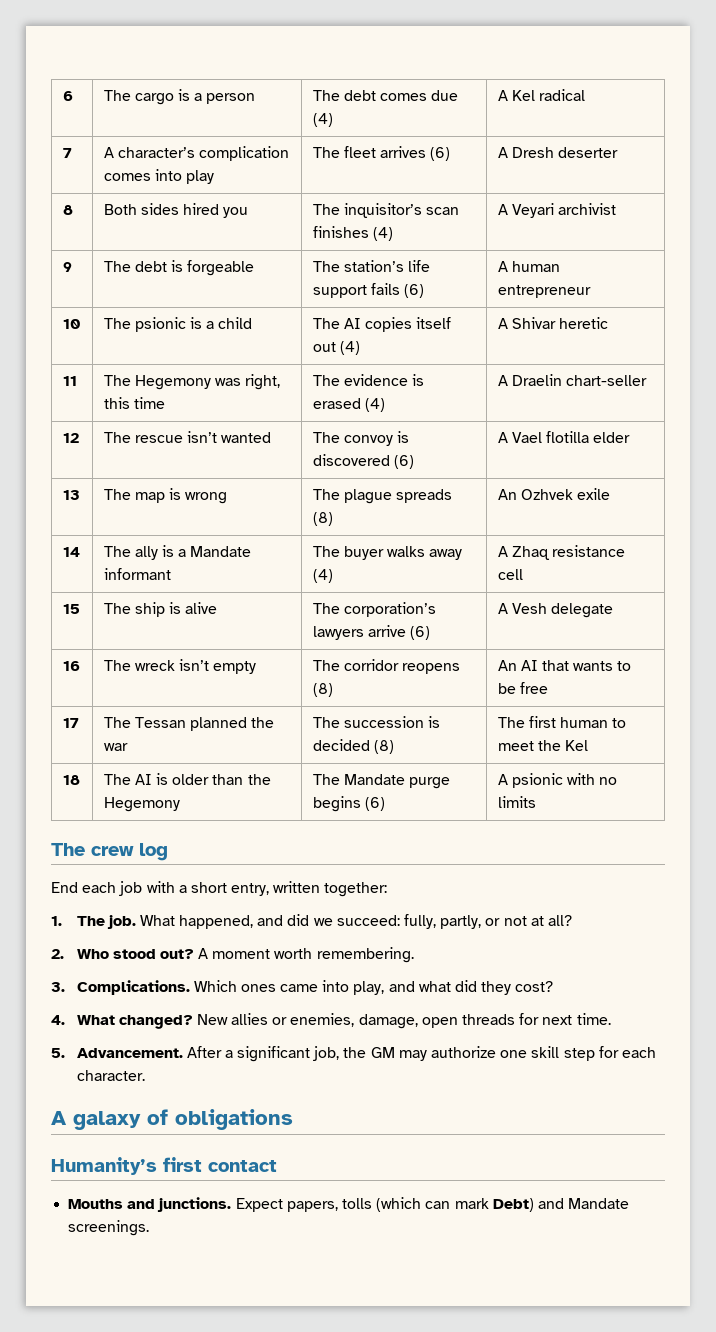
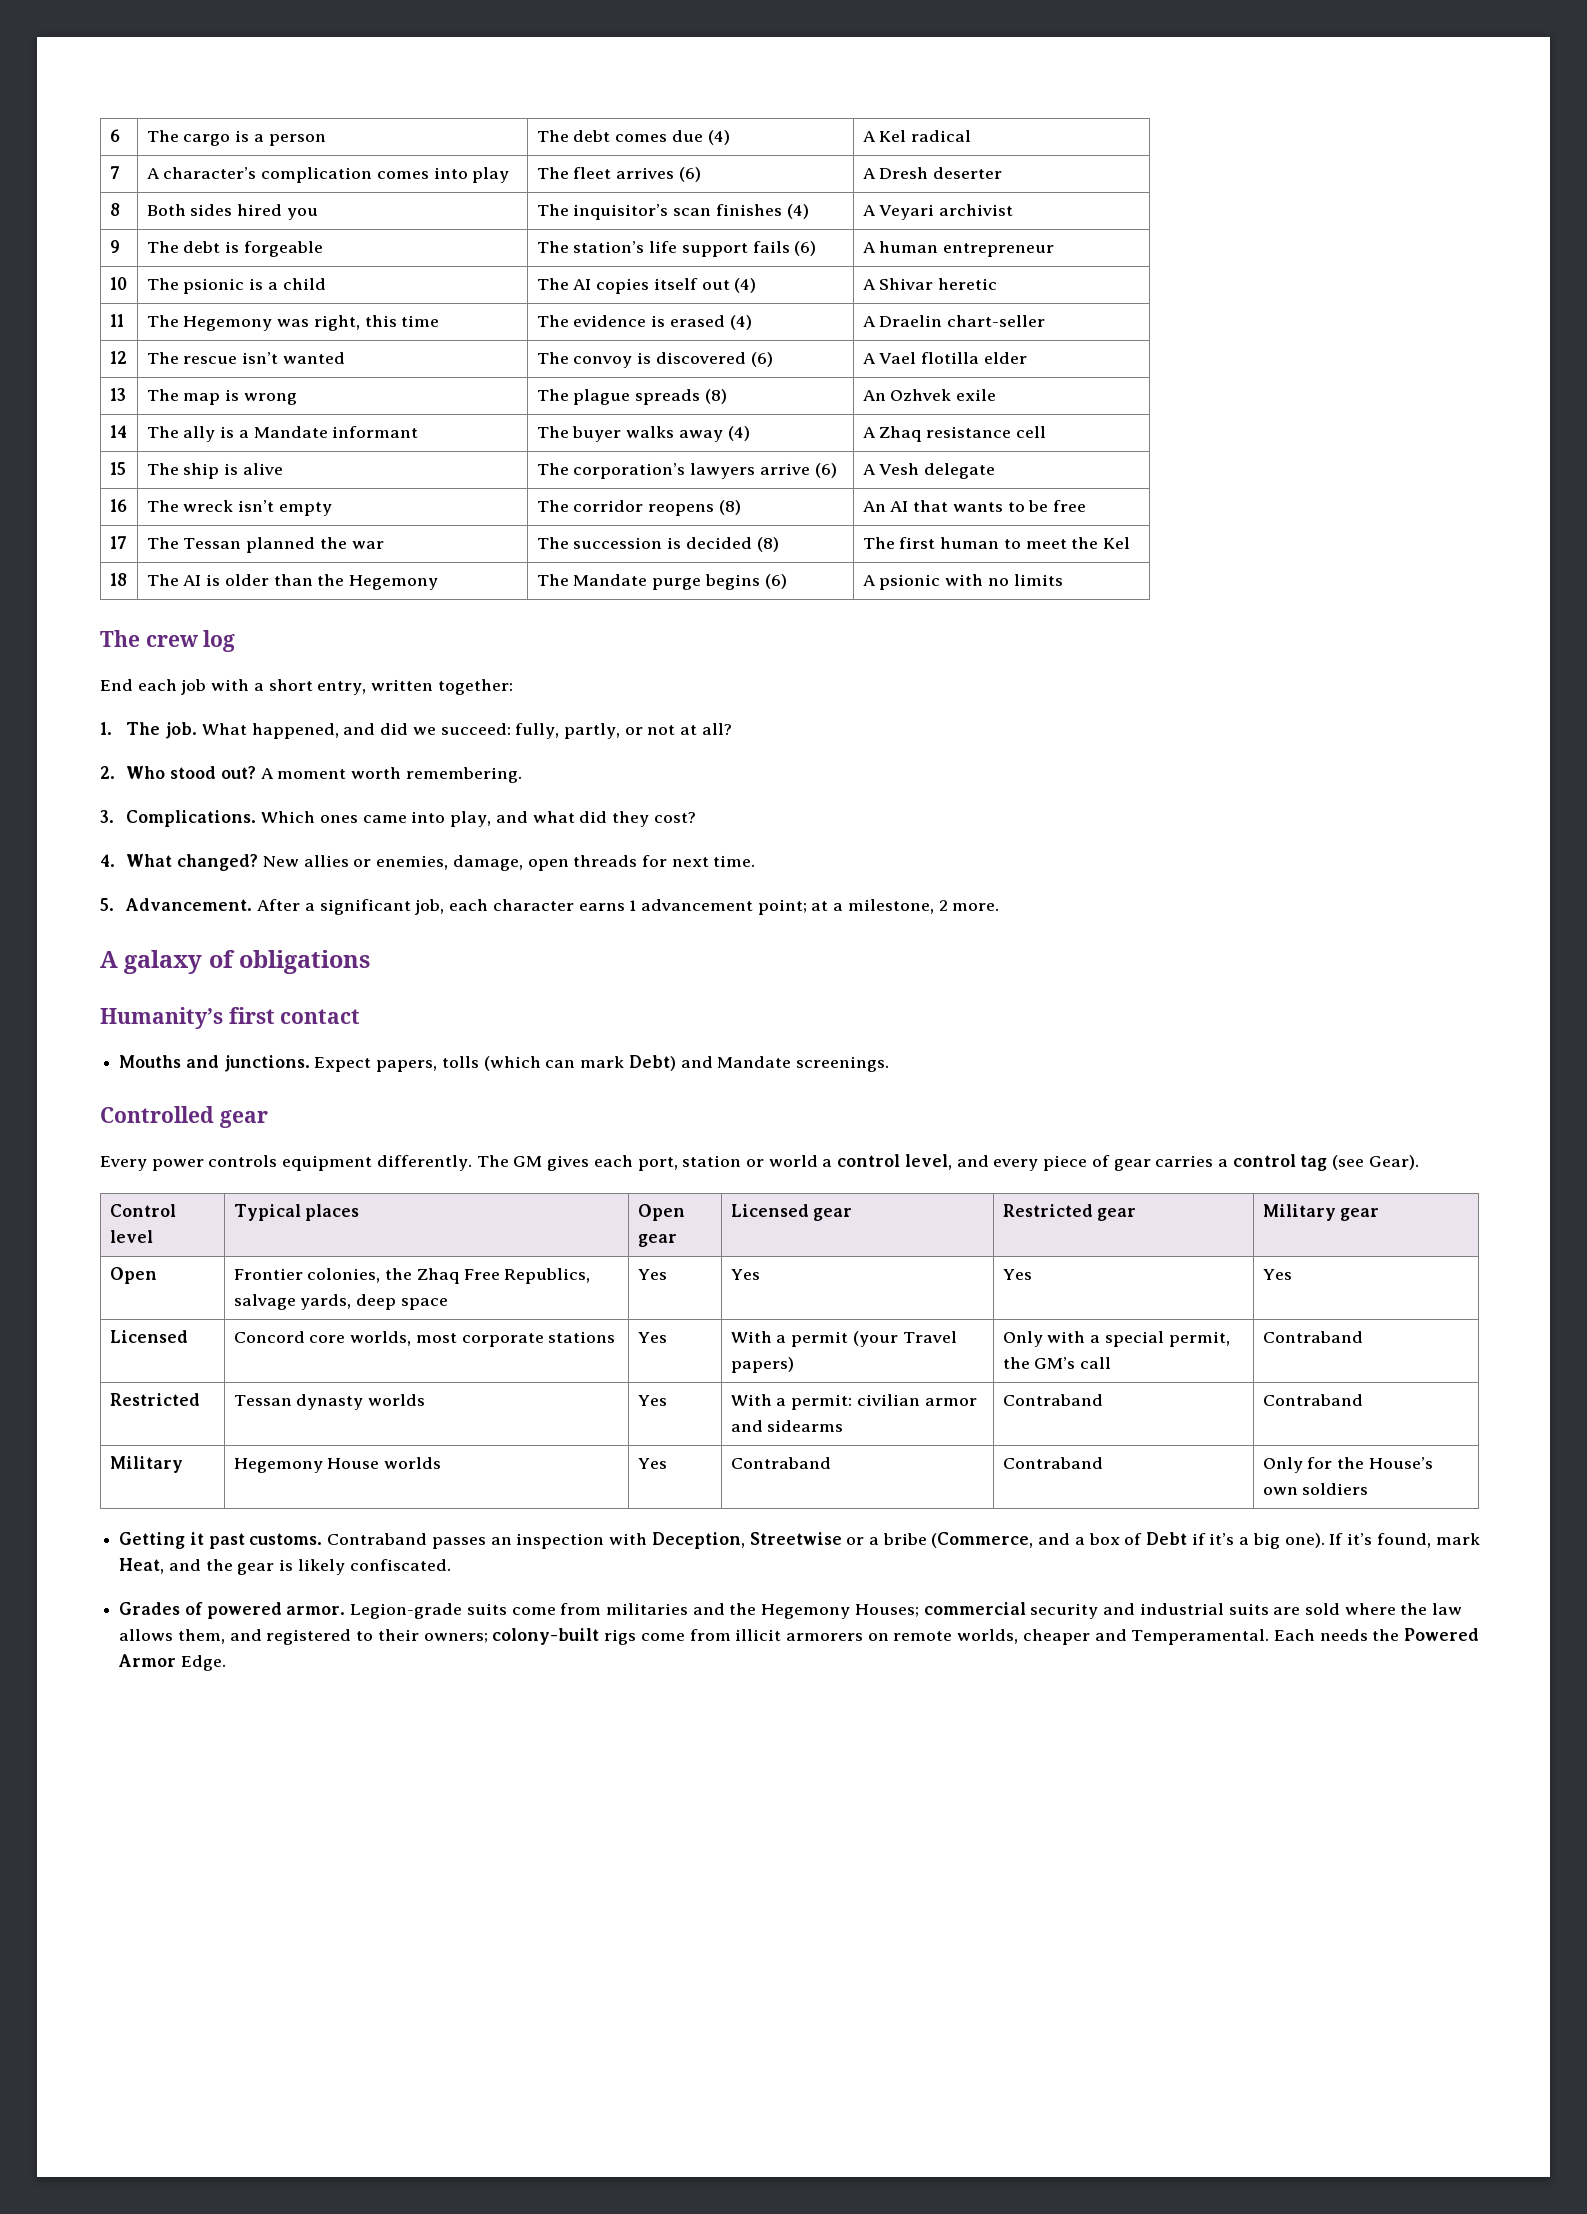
- After a significant job, the GM may authorize one skill step for each character.
+ After a significant job, each character earns 1 advancement point; at a milestone, 2 more.
+ Controlled gear
+ Every power controls equipment differently. The GM gives each port, station or world a control level, and every piece of gear carries a control tag (see Gear).
+ Control level | Typical places | Open gear | Licensed gear | Restricted gear | Military gear
+ Open | Frontier colonies, the Zhaq Free Republics, salvage yards, deep space | Yes | Yes | Yes | Yes
+ Licensed | Concord core worlds, most corporate stations | Yes | With a permit (your Travel papers) | Only with a special permit, the GM’s call | Contraband
+ Restricted | Tessan dynasty worlds | Yes | With a permit: civilian armor and sidearms | Contraband | Contraband
+ Military | Hegemony House worlds | Yes | Contraband | Contraband | Only for the House’s own soldiers
+ Getting it past customs. Contraband passes an inspection with Deception, Streetwise or a bribe (Commerce, and a box of Debt if it’s a big one). If it’s found, mark Heat, and the gear is likely confiscated.
+ Grades of powered armor. Legion-grade suits come from militaries and the Hegemony Houses; commercial security and industrial suits are sold where the law allows them, and registered to their owners; colony-built rigs come from illicit armorers on remote worlds, cheaper and Temperamental. Each needs the Powered Armor Edge.

